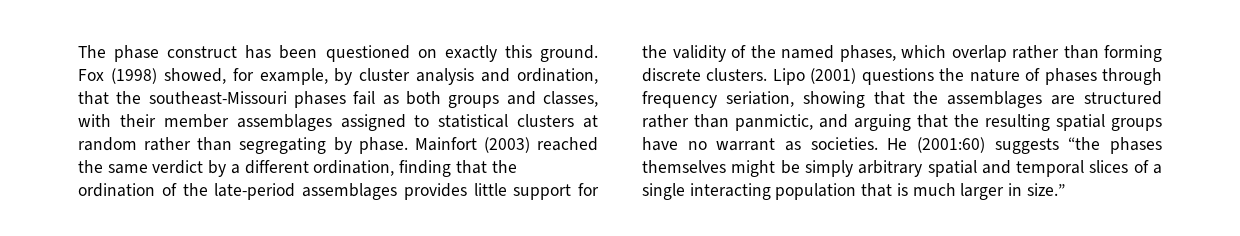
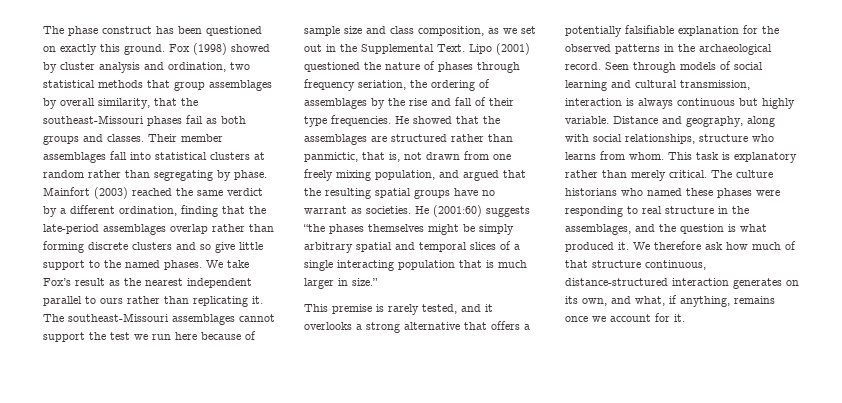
- Fox (1998) showed, for example, by cluster analysis and ordination, that the southeast-Missouri phases fail as both groups and classes, with their member assemblages assigned to statistical clusters at random rather than segregating by phase.
+ Fox (1998) showed by cluster analysis and ordination, two statistical methods that group assemblages by overall similarity, that the southeast-Missouri phases fail as both groups and classes. Their member assemblages fall into statistical clusters at random rather than segregating by phase.
- Mainfort (2003) reached the same verdict by a different ordination, finding that the ordination of the late-period assemblages provides little support for the validity of the named phases, which overlap rather than forming discrete clusters.
+ Mainfort (2003) reached the same verdict by a different ordination, finding that the late-period assemblages overlap rather than forming discrete clusters and so give little support to the named phases. We take Fox’s result as the nearest independent parallel to ours rather than replicating it. The southeast-Missouri assemblages cannot support the test we run here because of sample size and class composition, as we set out in the Supplemental Text.
- Lipo (2001) questions the nature of phases through frequency seriation, showing that the assemblages are structured rather than panmictic, and arguing that the resulting spatial groups have no warrant as societies.
+ Lipo (2001) questioned the nature of phases through frequency seriation, the ordering of assemblages by the rise and fall of their type frequencies. He showed that the assemblages are structured rather than panmictic, that is, not drawn from one freely mixing population, and argued that the resulting spatial groups have no warrant as societies.
+ This premise is rarely tested, and it overlooks a strong alternative that offers a potentially falsifiable explanation for the observed patterns in the archaeological record. Seen through models of social learning and cultural transmission, interaction is always continuous but highly variable. Distance and geography, along with social relationships, structure who learns from whom. This task is explanatory rather than merely critical. The culture historians who named these phases were responding to real structure in the assemblages, and the question is what produced it. We therefore ask how much of that structure continuous, distance-structured interaction generates on its own, and what, if anything, remains once we account for it.

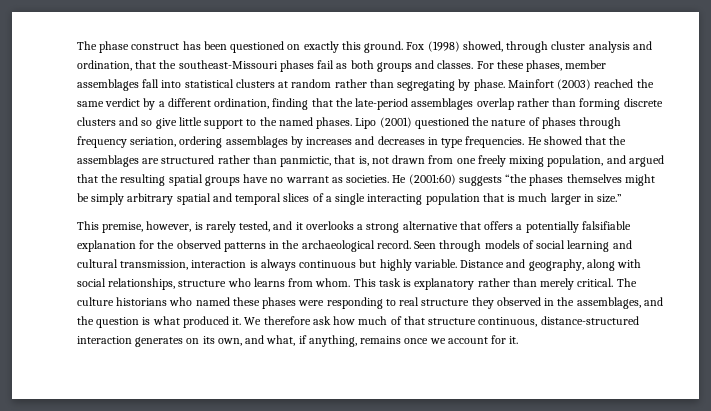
- Fox (1998) showed by cluster analysis and ordination, two statistical methods that group assemblages by overall similarity, that the southeast-Missouri phases fail as both groups and classes.
+ Fox (1998) showed, through cluster analysis and ordination, that the southeast-Missouri phases fail as both groups and classes.
- Their member assemblages fall into statistical clusters at random rather than segregating by phase.
+ For these phases, member assemblages fall into statistical clusters at random rather than segregating by phase.
- We take Fox’s result as the nearest independent parallel to ours rather than replicating it. The southeast-Missouri assemblages cannot support the test we run here because of sample size and class composition, as we set out in the Supplemental Text.
- Lipo (2001) questioned the nature of phases through frequency seriation, the ordering of assemblages by the rise and fall of their type frequencies.
+ Lipo (2001) questioned the nature of phases through frequency seriation, ordering assemblages by increases and decreases in type frequencies.
- This premise is rarely tested, and it overlooks a strong alternative that offers a potentially falsifiable explanation for the observed patterns in the archaeological record.
+ This premise, however, is rarely tested, and it overlooks a strong alternative that offers a potentially falsifiable explanation for the observed patterns in the archaeological record.
- The culture historians who named these phases were responding to real structure in the assemblages, and the question is what produced it.
+ The culture historians who named these phases were responding to real structure they observed in the assemblages, and the question is what produced it.

